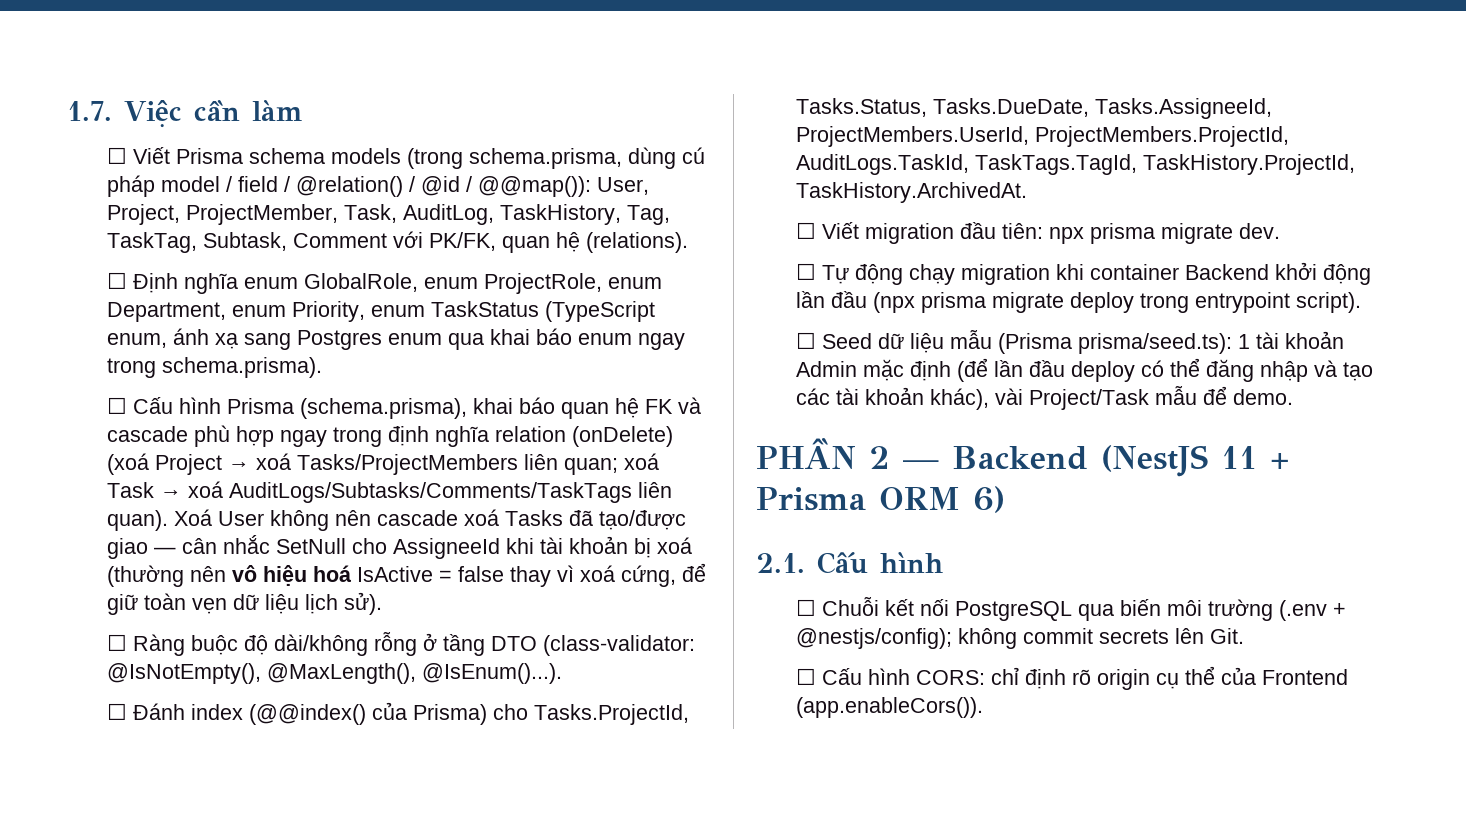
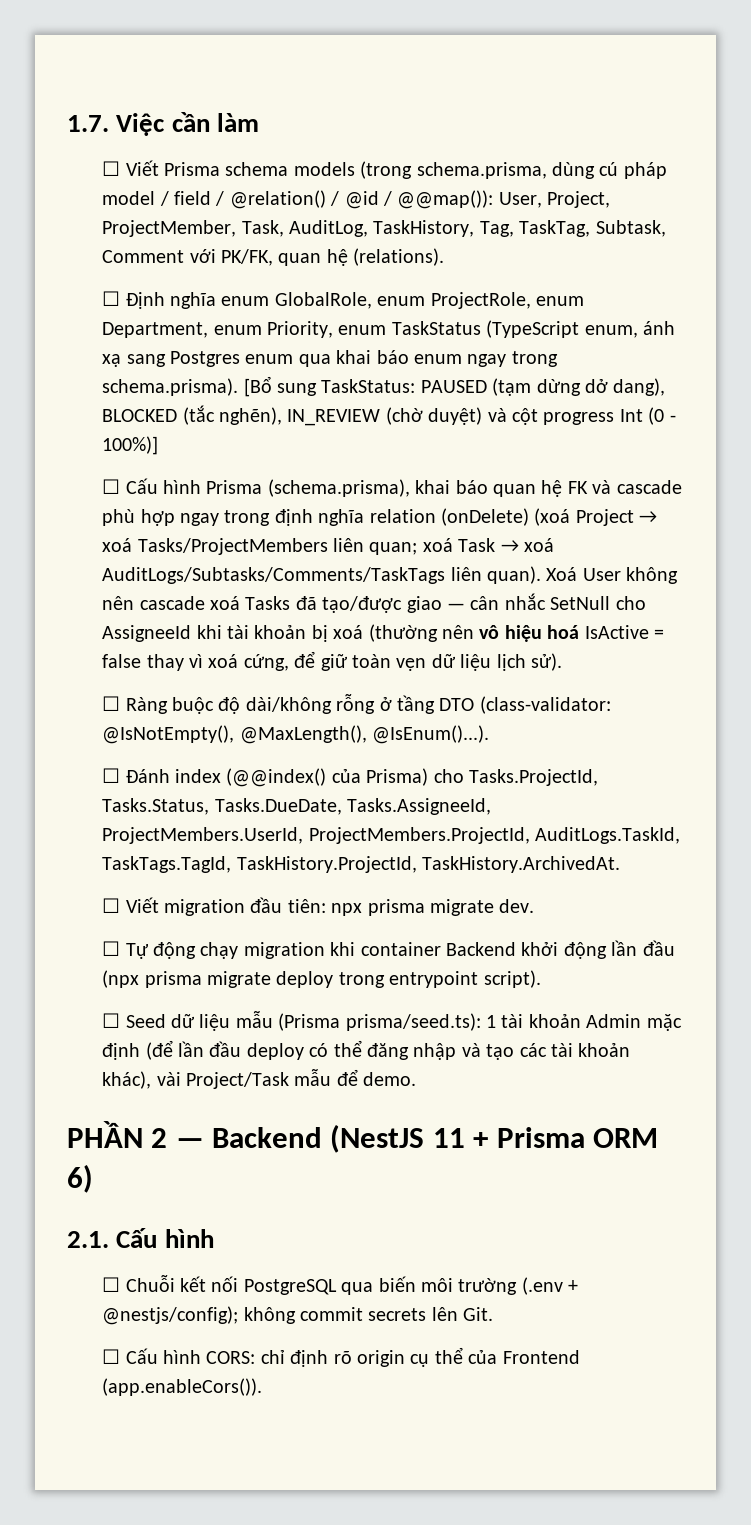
- ☐ Định nghĩa enum GlobalRole, enum ProjectRole, enum Department, enum Priority, enum TaskStatus (TypeScript enum, ánh xạ sang Postgres enum qua khai báo enum ngay trong schema.prisma).
+ ☐ Định nghĩa enum GlobalRole, enum ProjectRole, enum Department, enum Priority, enum TaskStatus (TypeScript enum, ánh xạ sang Postgres enum qua khai báo enum ngay trong schema.prisma). [Bổ sung TaskStatus: PAUSED (tạm dừng dở dang), BLOCKED (tắc nghẽn), IN_REVIEW (chờ duyệt) và cột progress Int (0 - 100%)]

